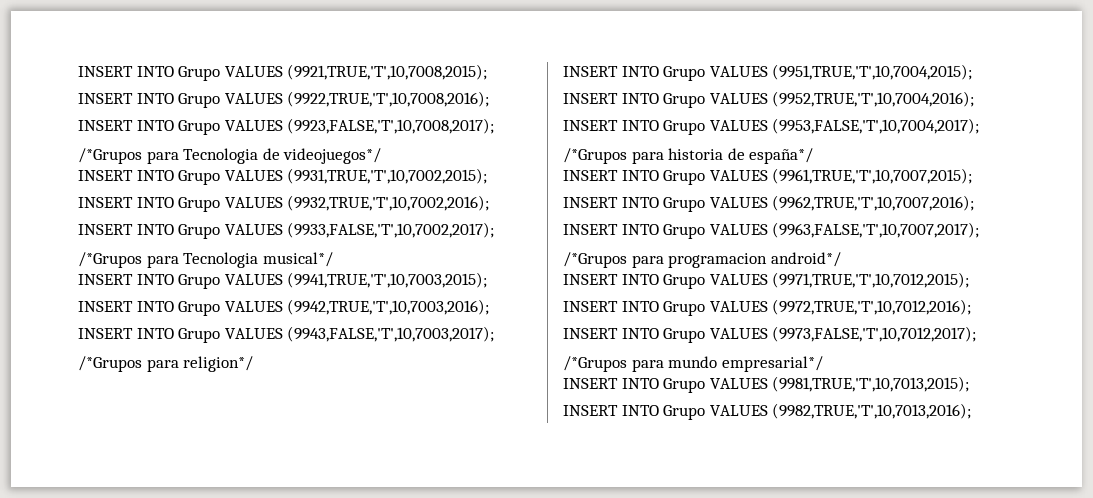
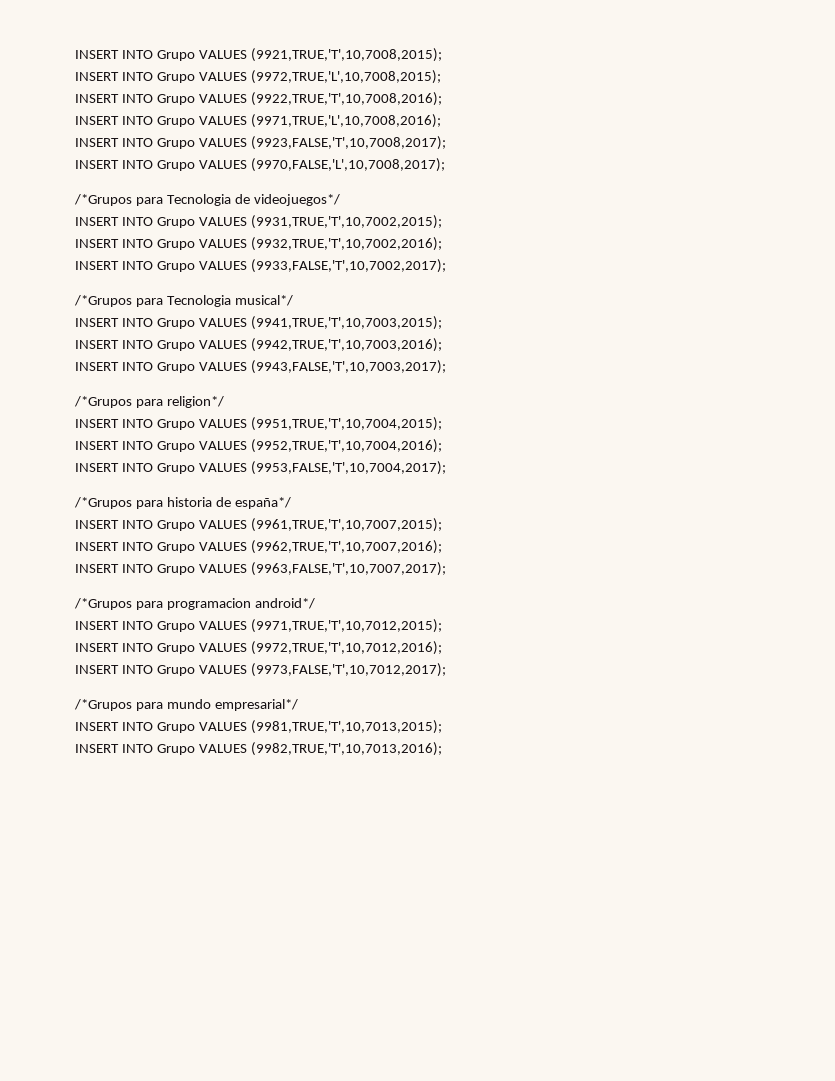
+ INSERT INTO Grupo VALUES (9972,TRUE,'L',10,7008,2015);
+ INSERT INTO Grupo VALUES (9971,TRUE,'L',10,7008,2016);
+ INSERT INTO Grupo VALUES (9970,FALSE,'L',10,7008,2017);

